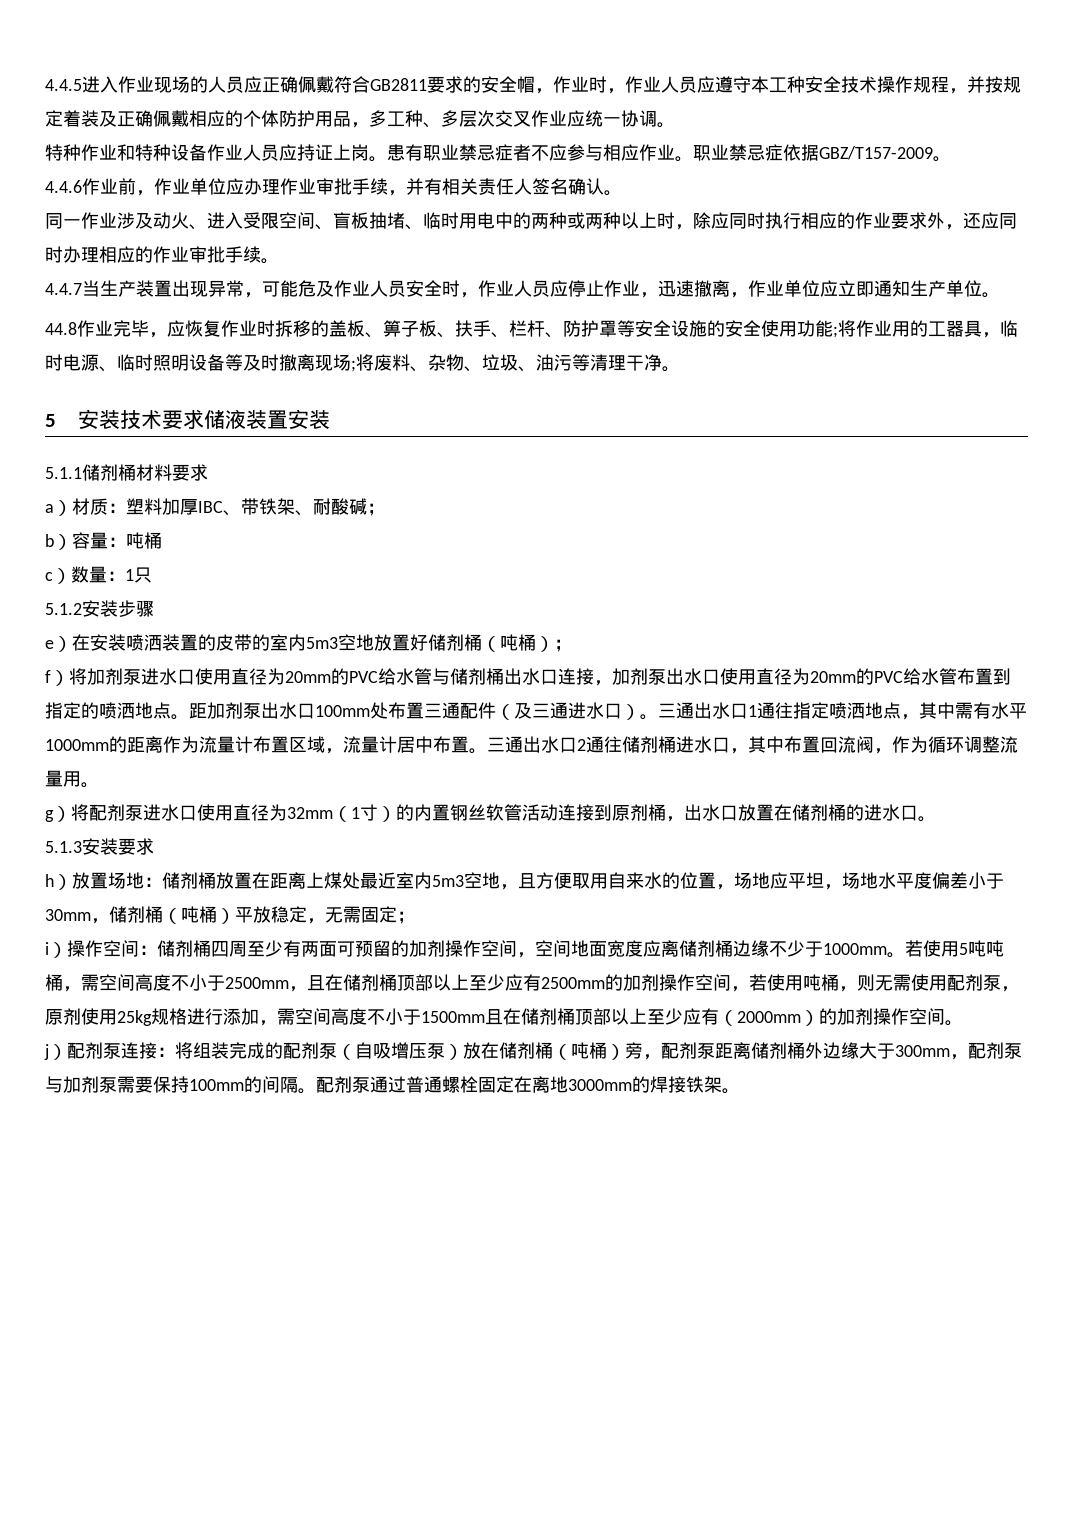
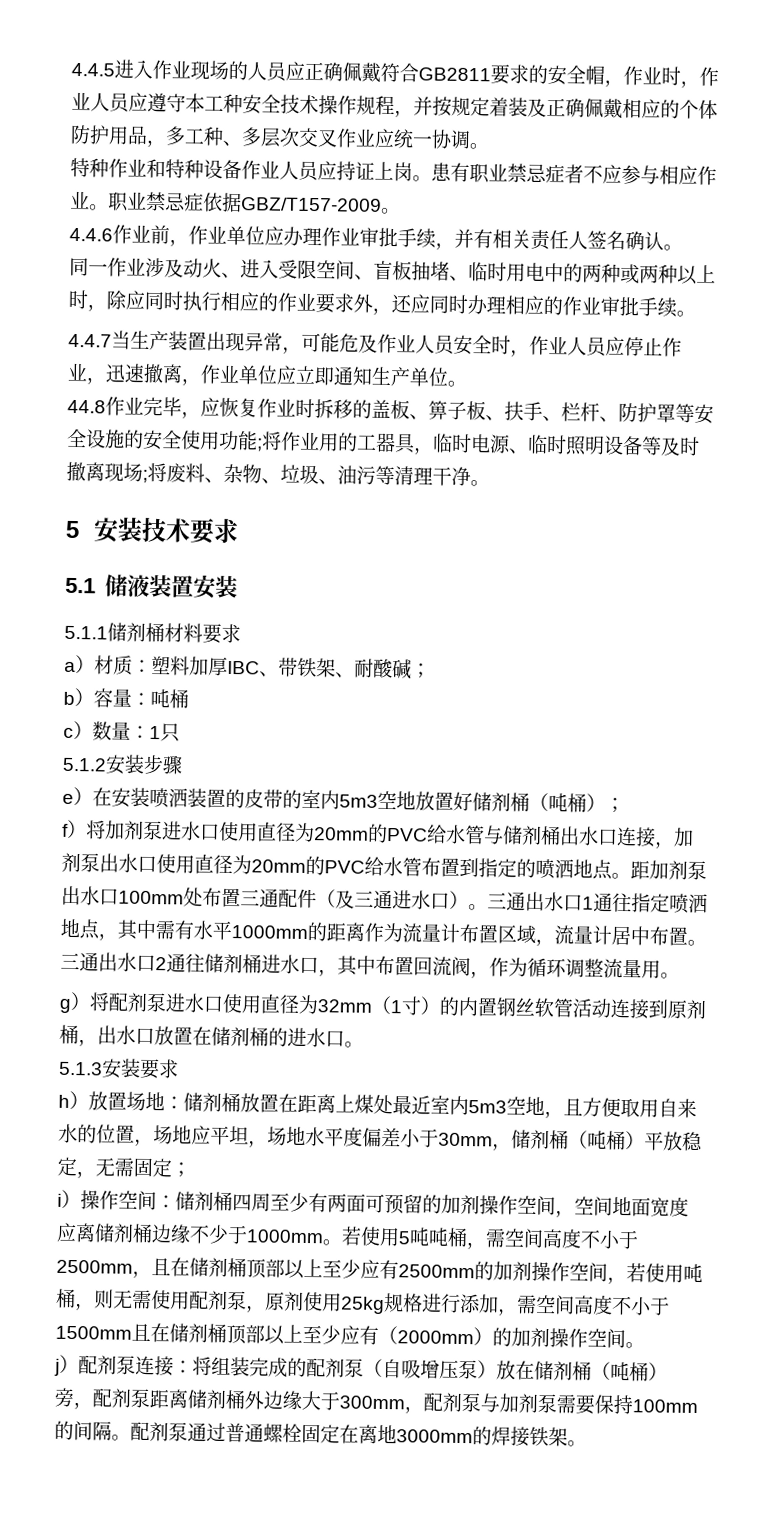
- 5安装技术要求储液装置安装
+ 5安装技术要求
+ 5.1储液装置安装

